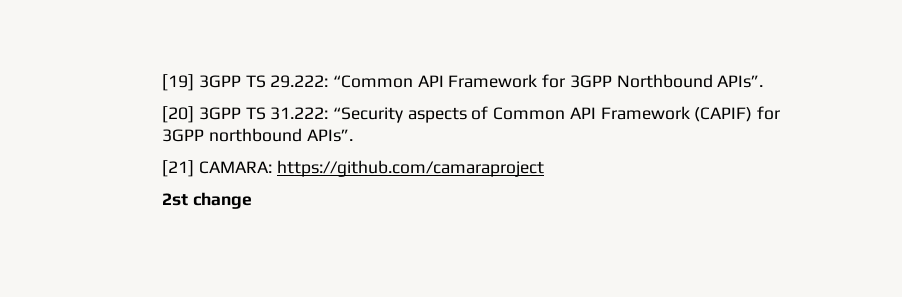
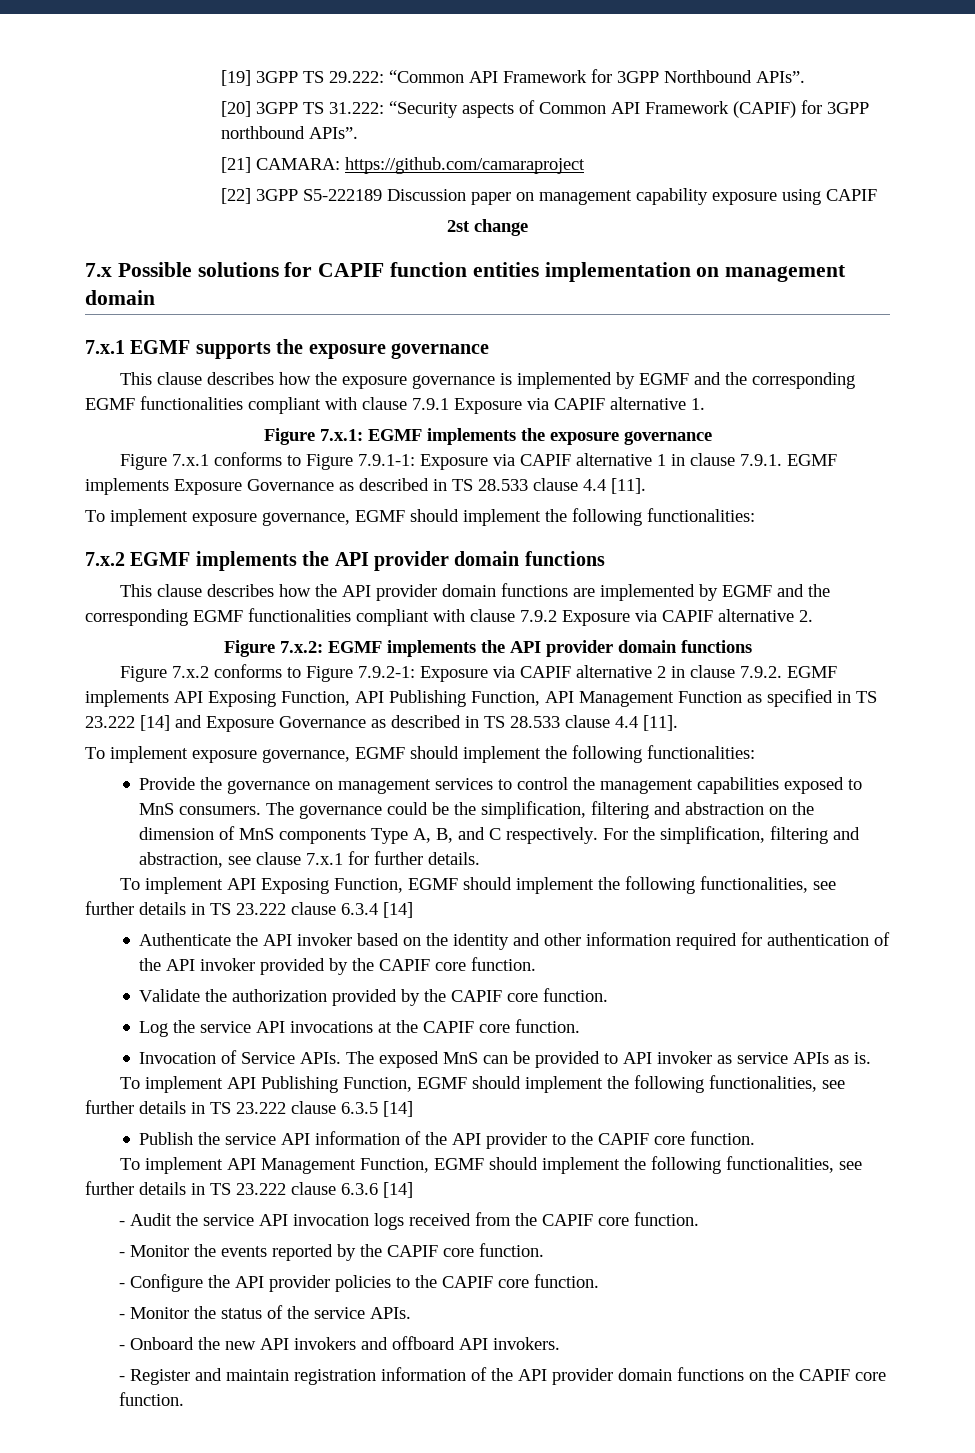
+ [22] 3GPP S5-222189 Discussion paper on management capability exposure using CAPIF
  2st change
+ 7.x Possible solutions for CAPIF function entities implementation on management domain
+ 7.x.1 EGMF supports the exposure governance
+ This clause describes how the exposure governance is implemented by EGMF and the corresponding EGMF functionalities compliant with clause 7.9.1 Exposure via CAPIF alternative 1.
+ Figure 7.x.1: EGMF implements the exposure governance
+ Figure 7.x.1 conforms to Figure 7.9.1-1: Exposure via CAPIF alternative 1 in clause 7.9.1. EGMF implements Exposure Governance as described in TS 28.533 clause 4.4 [11].
+ To implement exposure governance, EGMF should implement the following functionalities:
+ 7.x.2 EGMF implements the API provider domain functions
+ This clause describes how the API provider domain functions are implemented by EGMF and the corresponding EGMF functionalities compliant with clause 7.9.2 Exposure via CAPIF alternative 2.
+ Figure 7.x.2: EGMF implements the API provider domain functions
+ Figure 7.x.2 conforms to Figure 7.9.2-1: Exposure via CAPIF alternative 2 in clause 7.9.2. EGMF implements API Exposing Function, API Publishing Function, API Management Function as specified in TS 23.222 [14] and Exposure Governance as described in TS 28.533 clause 4.4 [11].
+ To implement exposure governance, EGMF should implement the following functionalities:
+ Provide the governance on management services to control the management capabilities exposed to MnS consumers. The governance could be the simplification, filtering and abstraction on the dimension of MnS components Type A, B, and C respectively. For the simplification, filtering and abstraction, see clause 7.x.1 for further details.
+ To implement API Exposing Function, EGMF should implement the following functionalities, see further details in TS 23.222 clause 6.3.4 [14]
+ Authenticate the API invoker based on the identity and other information required for authentication of the API invoker provided by the CAPIF core function.
+ Validate the authorization provided by the CAPIF core function.
+ Log the service API invocations at the CAPIF core function.
+ Invocation of Service APIs. The exposed MnS can be provided to API invoker as service APIs as is.
+ To implement API Publishing Function, EGMF should implement the following functionalities, see further details in TS 23.222 clause 6.3.5 [14]
+ Publish the service API information of the API provider to the CAPIF core function.
+ To implement API Management Function, EGMF should implement the following functionalities, see further details in TS 23.222 clause 6.3.6 [14]
+ - Audit the service API invocation logs received from the CAPIF core function.
+ - Monitor the events reported by the CAPIF core function.
+ - Configure the API provider policies to the CAPIF core function.
+ - Monitor the status of the service APIs.
+ - Onboard the new API invokers and offboard API invokers.
+ - Register and maintain registration information of the API provider domain functions on the CAPIF core function.

